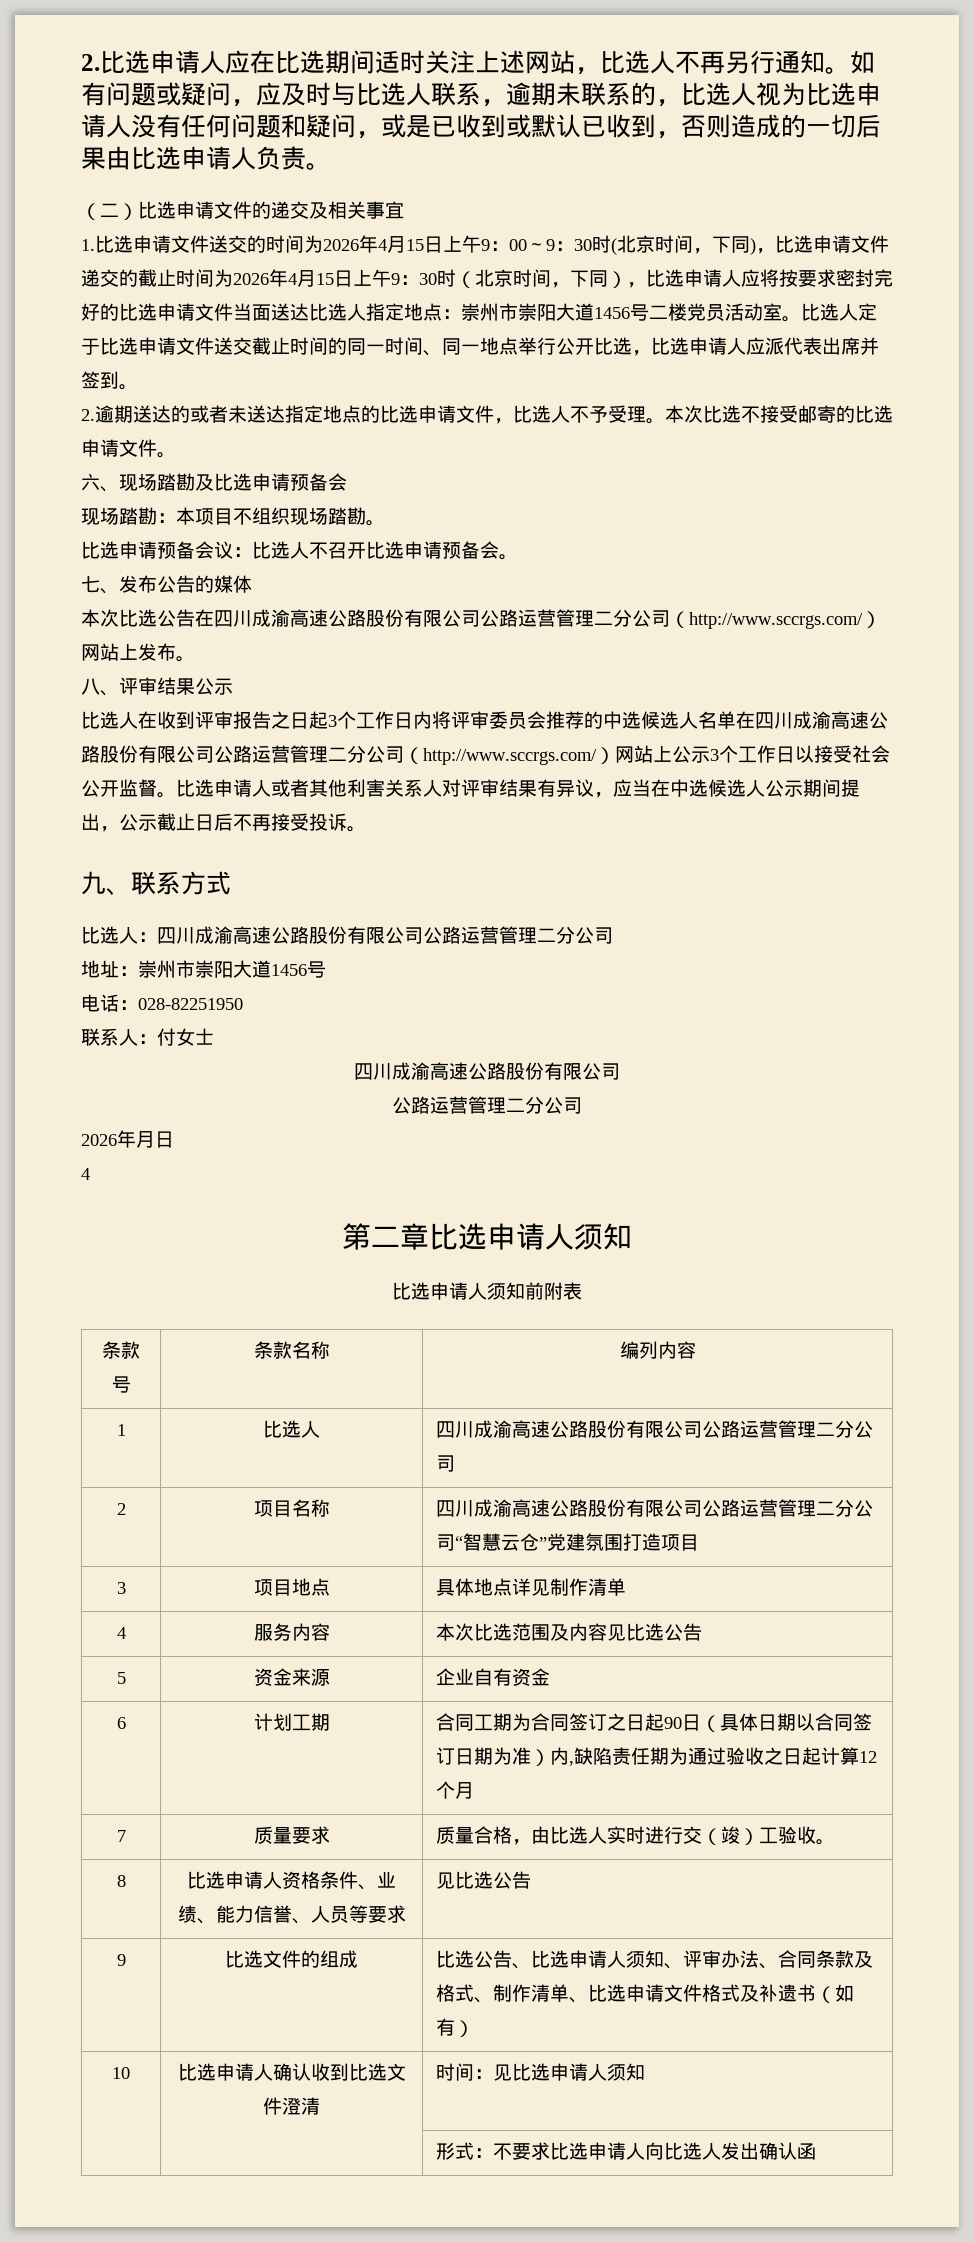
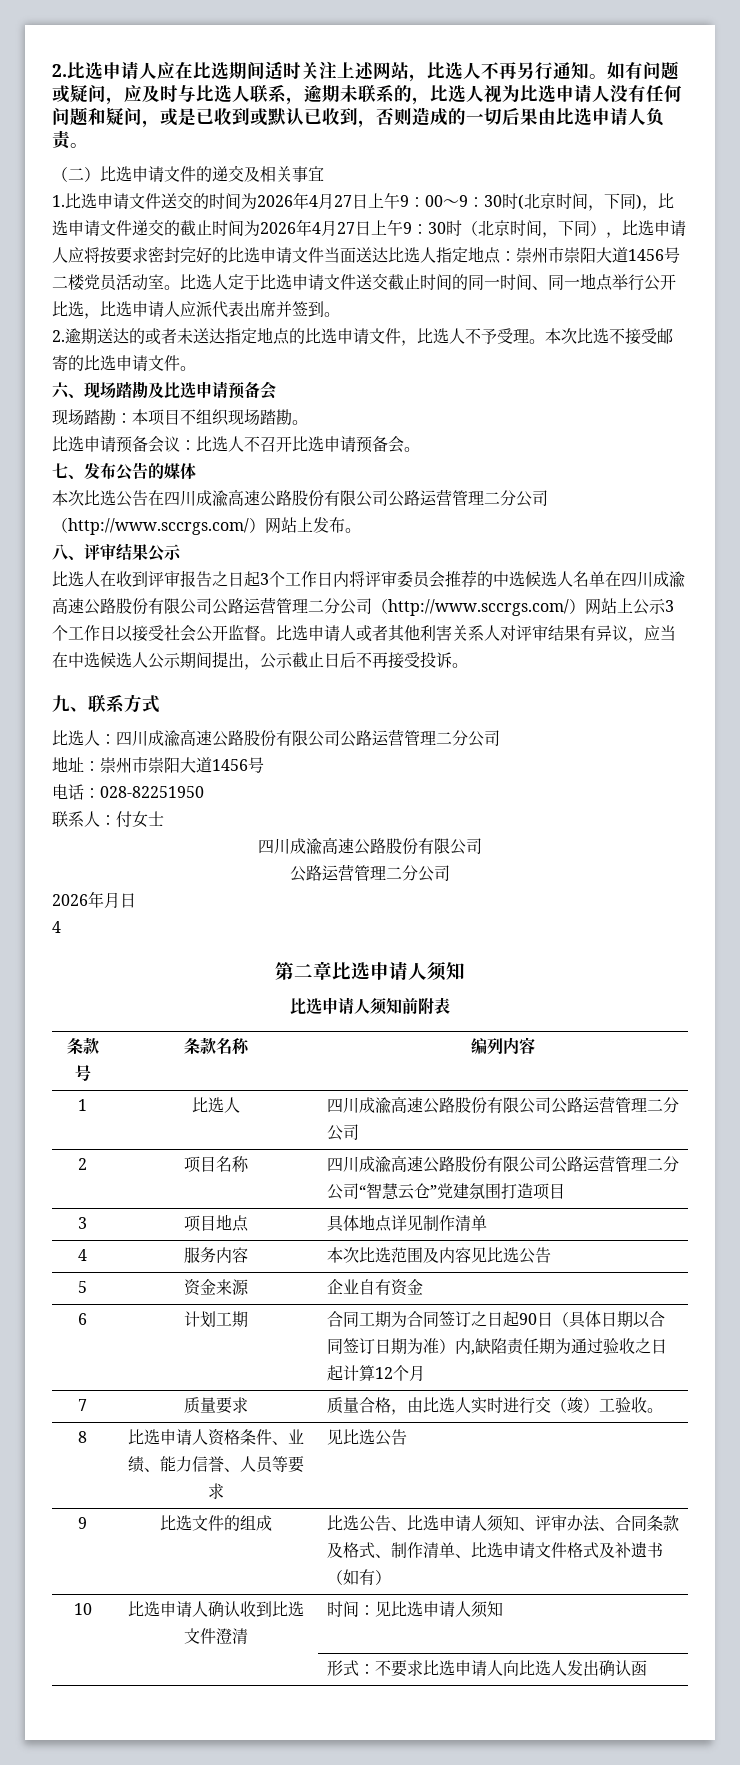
- 1.比选申请文件送交的时间为2026年4月15日上午9：
+ 1.比选申请文件送交的时间为2026年4月27日上午9：
- 30时(北京时间，下同)，比选申请文件递交的截止时间为2026年4月15日上午9：
+ 30时(北京时间，下同)，比选申请文件递交的截止时间为2026年4月27日上午9：

